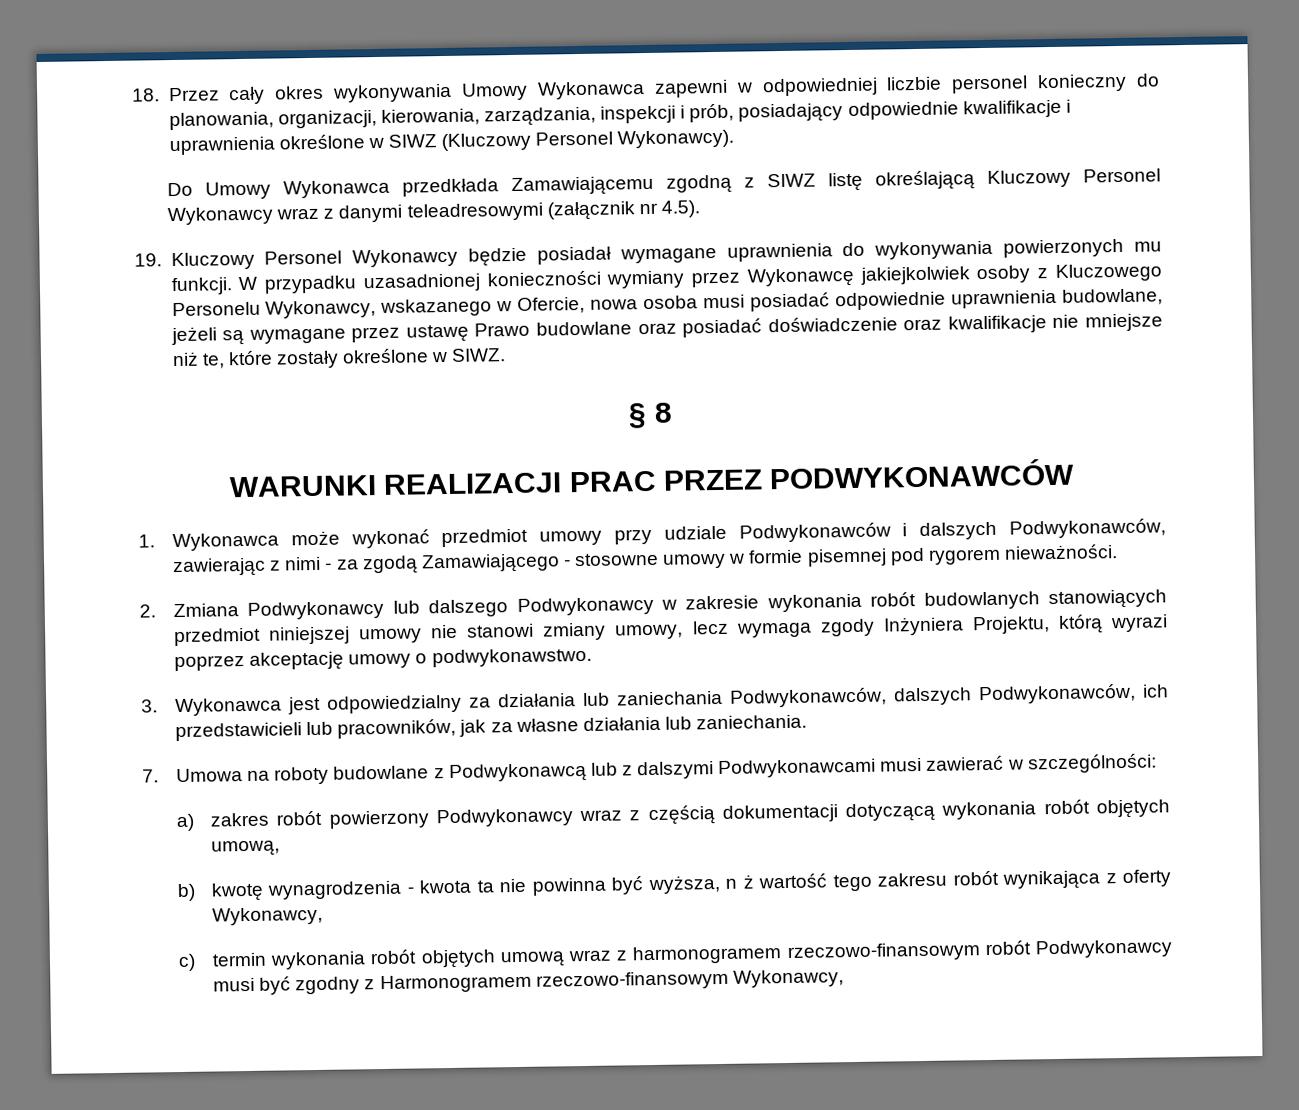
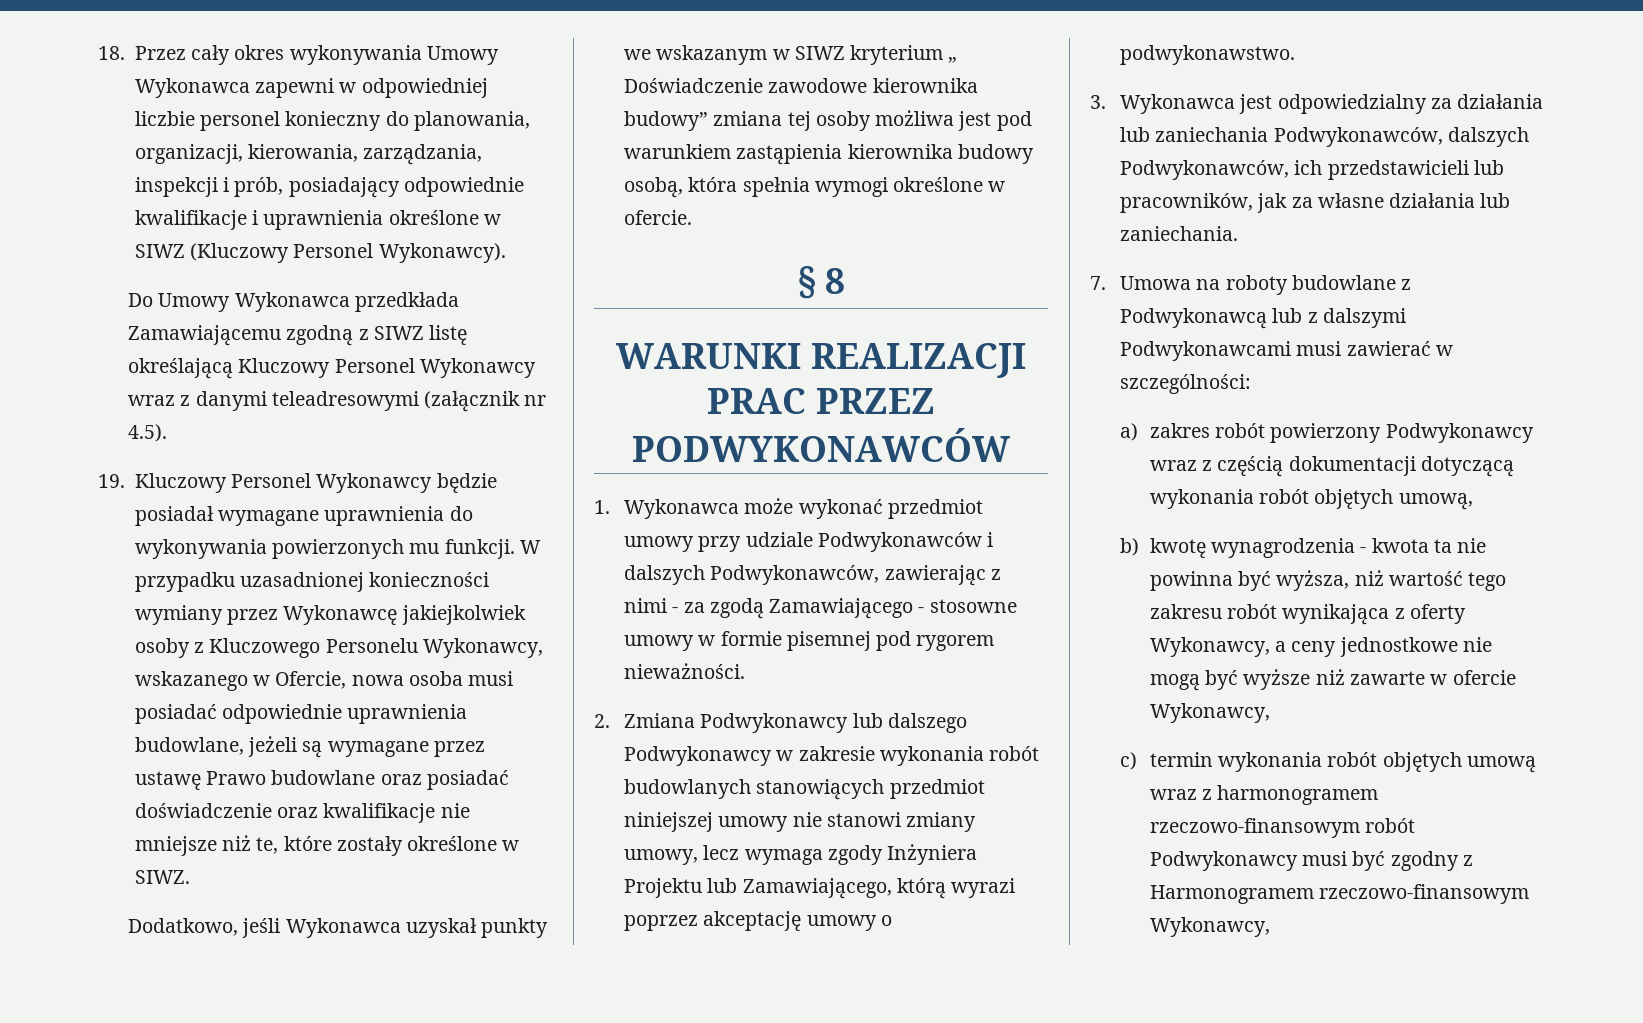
+ Dodatkowo, jeśli Wykonawca uzyskał punkty we wskazanym w SIWZ kryterium „ Doświadczenie zawodowe kierownika budowy” zmiana tej osoby możliwa jest pod warunkiem zastąpienia kierownika budowy osobą, która spełnia wymogi określone w ofercie.
- 2. Zmiana Podwykonawcy lub dalszego Podwykonawcy w zakresie wykonania robót budowlanych stanowiących przedmiot niniejszej umowy nie stanowi zmiany umowy, lecz wymaga zgody Inżyniera Projektu, którą wyrazi poprzez akceptację umowy o podwykonawstwo.
+ 2. Zmiana Podwykonawcy lub dalszego Podwykonawcy w zakresie wykonania robót budowlanych stanowiących przedmiot niniejszej umowy nie stanowi zmiany umowy, lecz wymaga zgody Inżyniera Projektu lub Zamawiającego, którą wyrazi poprzez akceptację umowy o podwykonawstwo.
- b) kwotę wynagrodzenia - kwota ta nie powinna być wyższa, n ż wartość tego zakresu robót wynikająca z oferty Wykonawcy,
+ b) kwotę wynagrodzenia - kwota ta nie powinna być wyższa, niż wartość tego zakresu robót wynikająca z oferty Wykonawcy, a ceny jednostkowe nie mogą być wyższe niż zawarte w ofercie Wykonawcy,

